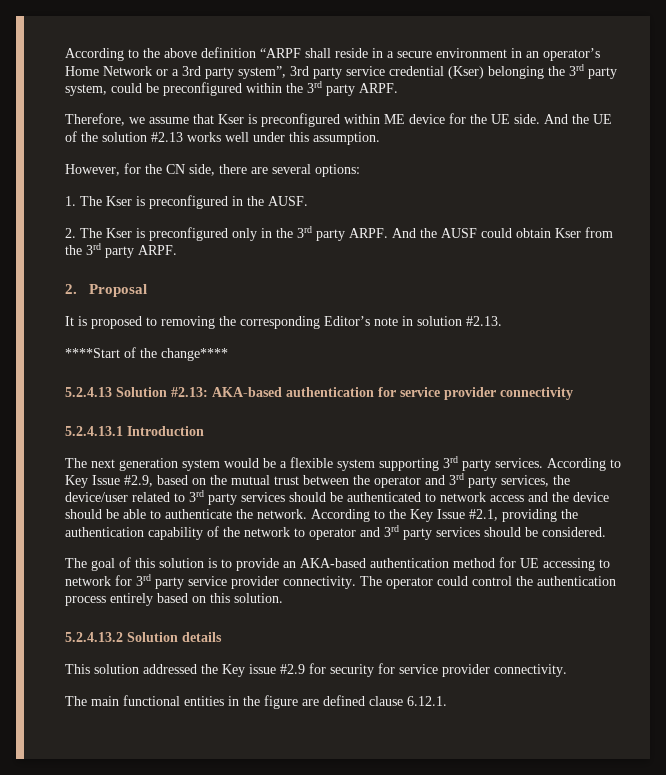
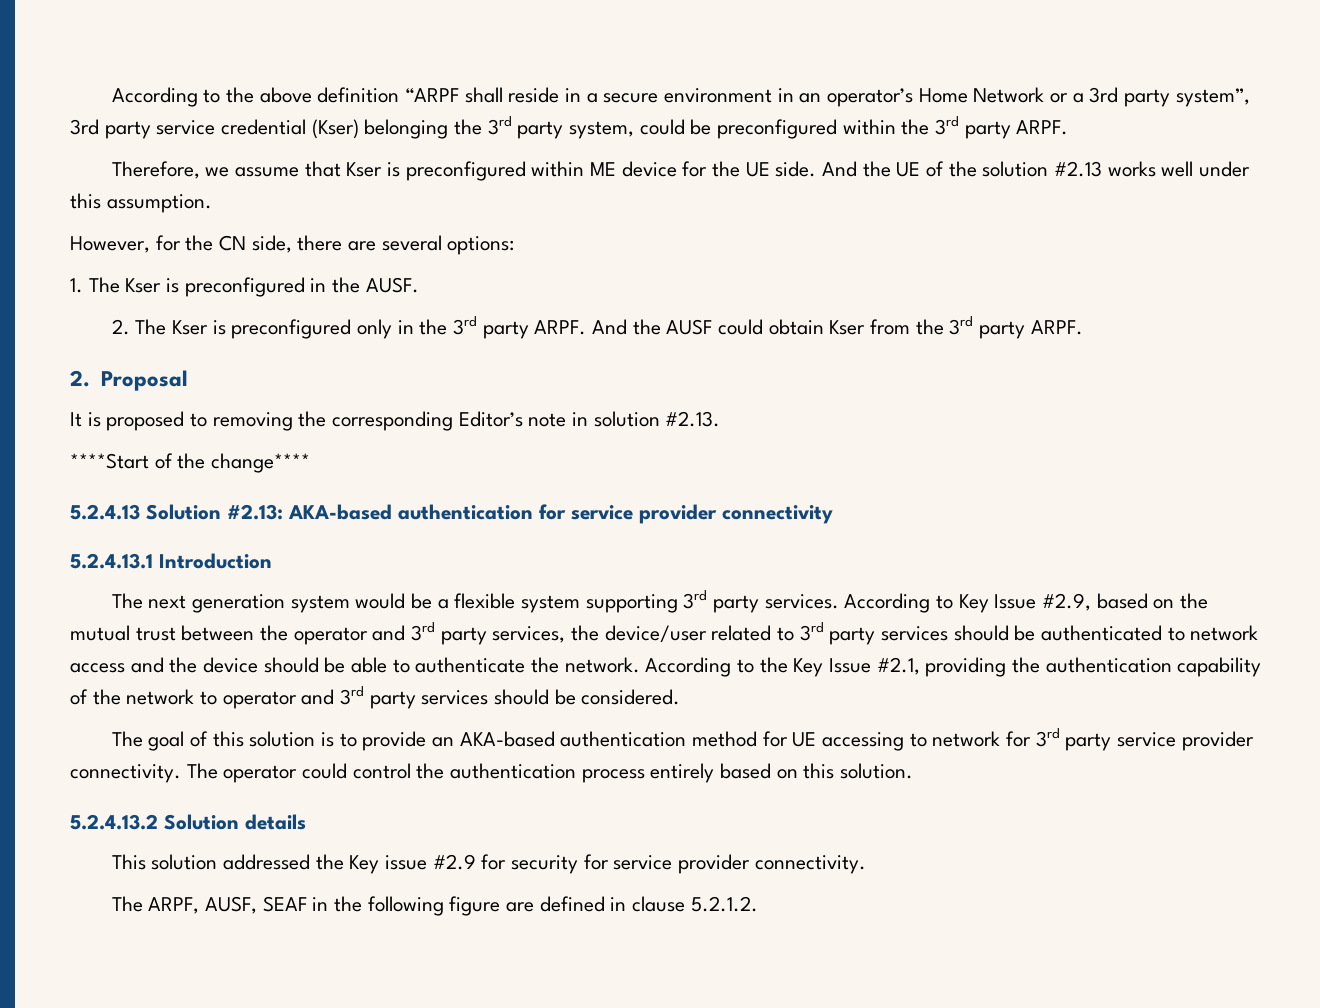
- The main functional entities in the figure are defined clause 6.12.1.
+ The ARPF, AUSF, SEAF in the following figure are defined in clause 5.2.1.2.

